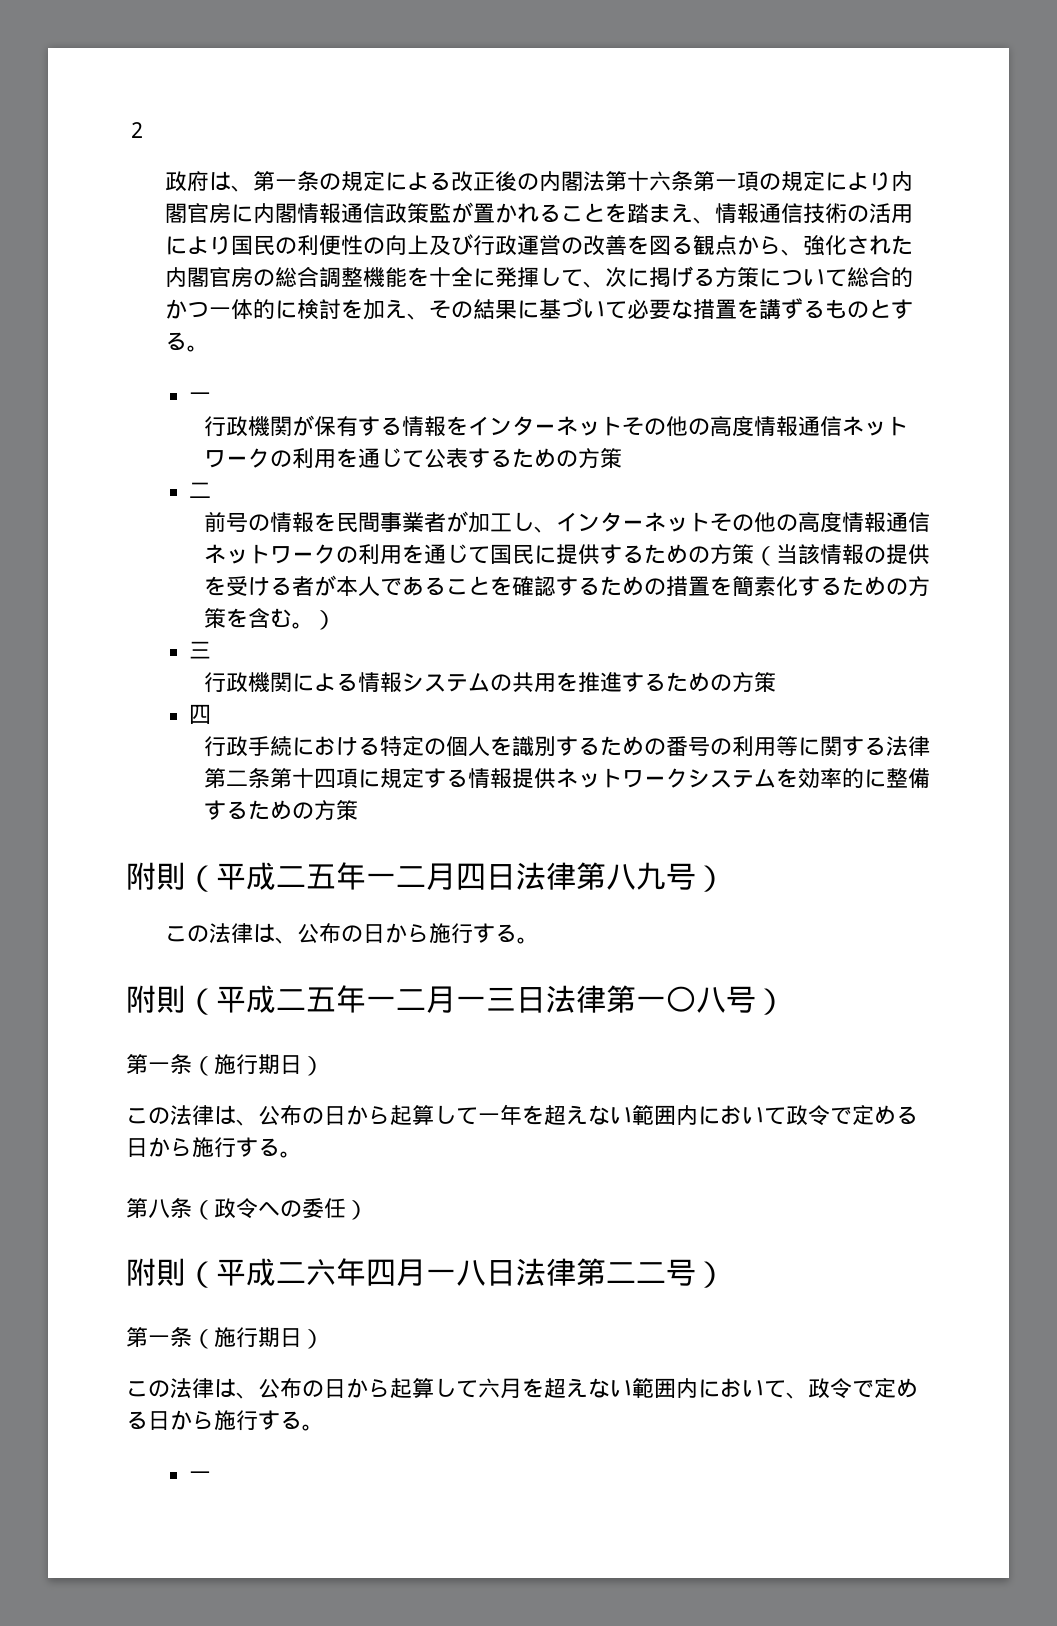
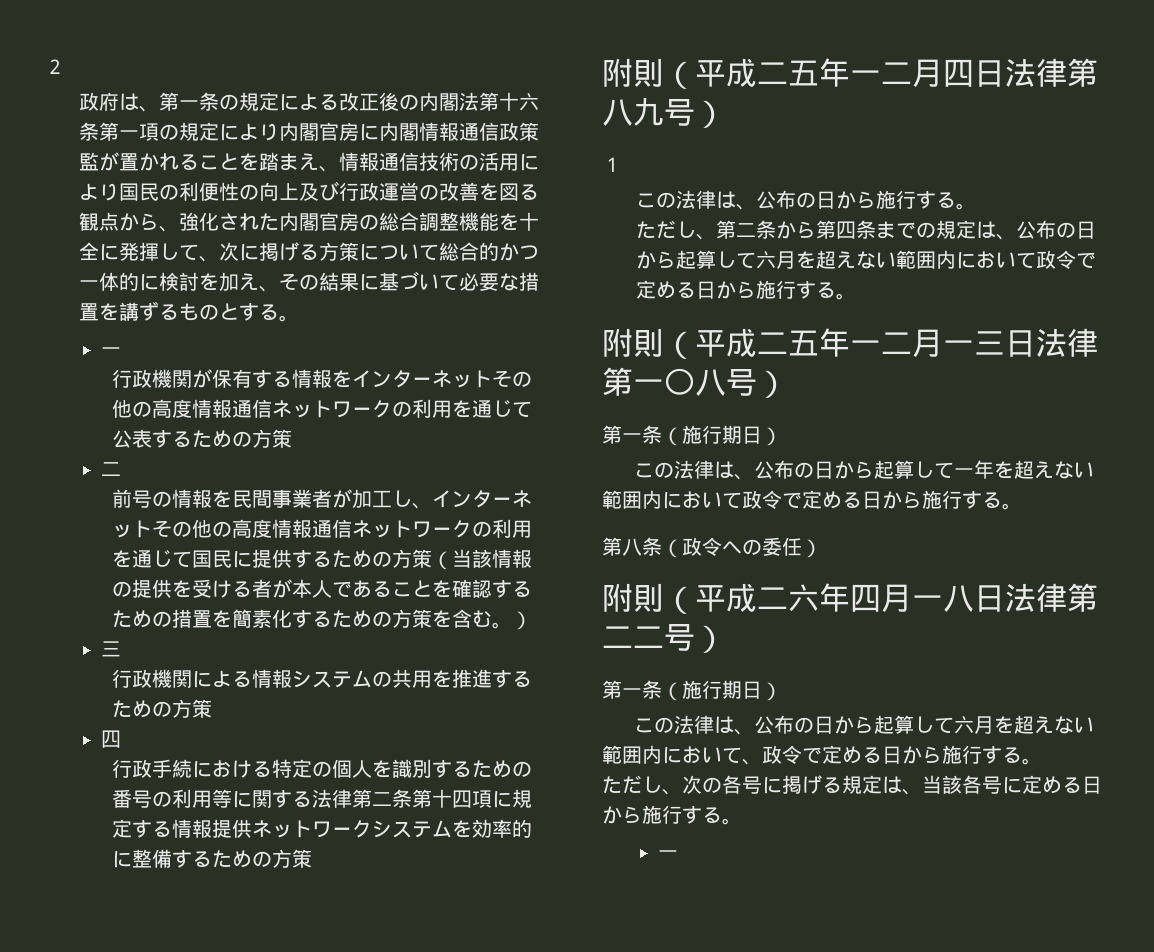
+ １
+ ただし、第二条から第四条までの規定は、公布の日から起算して六月を超えない範囲内において政令で定める日から施行する。
+ ただし、次の各号に掲げる規定は、当該各号に定める日から施行する。

